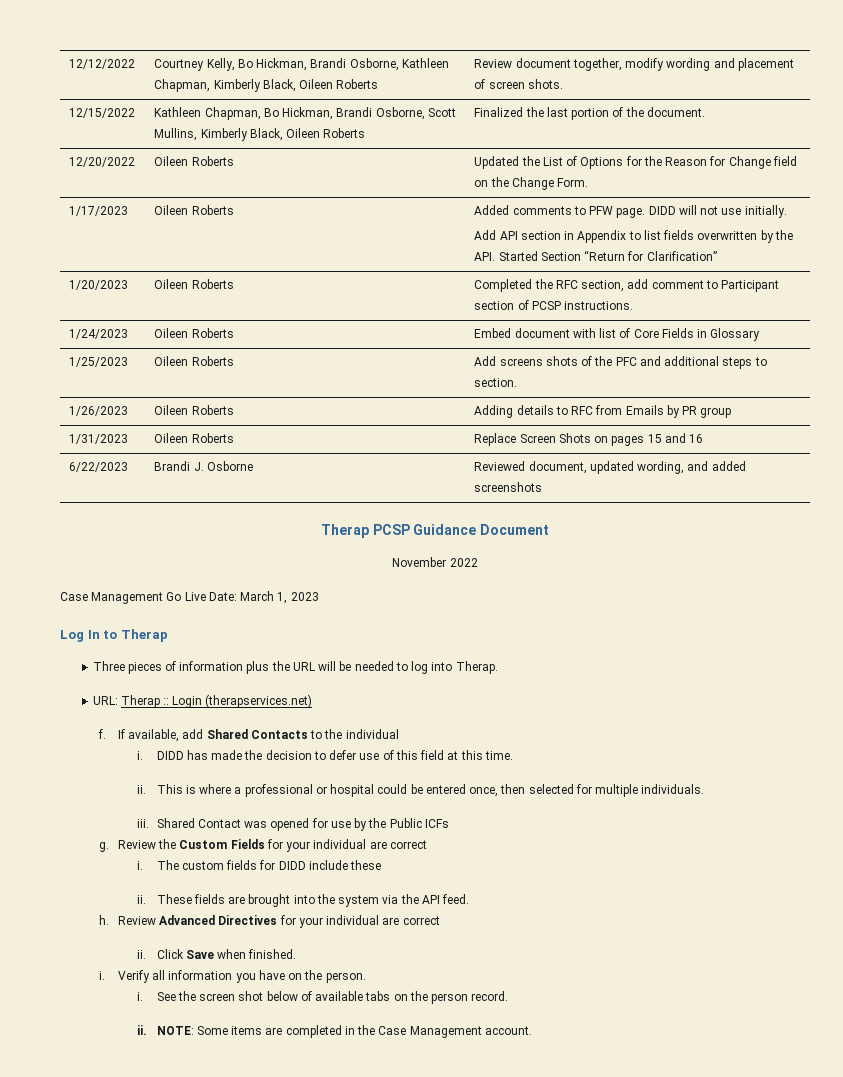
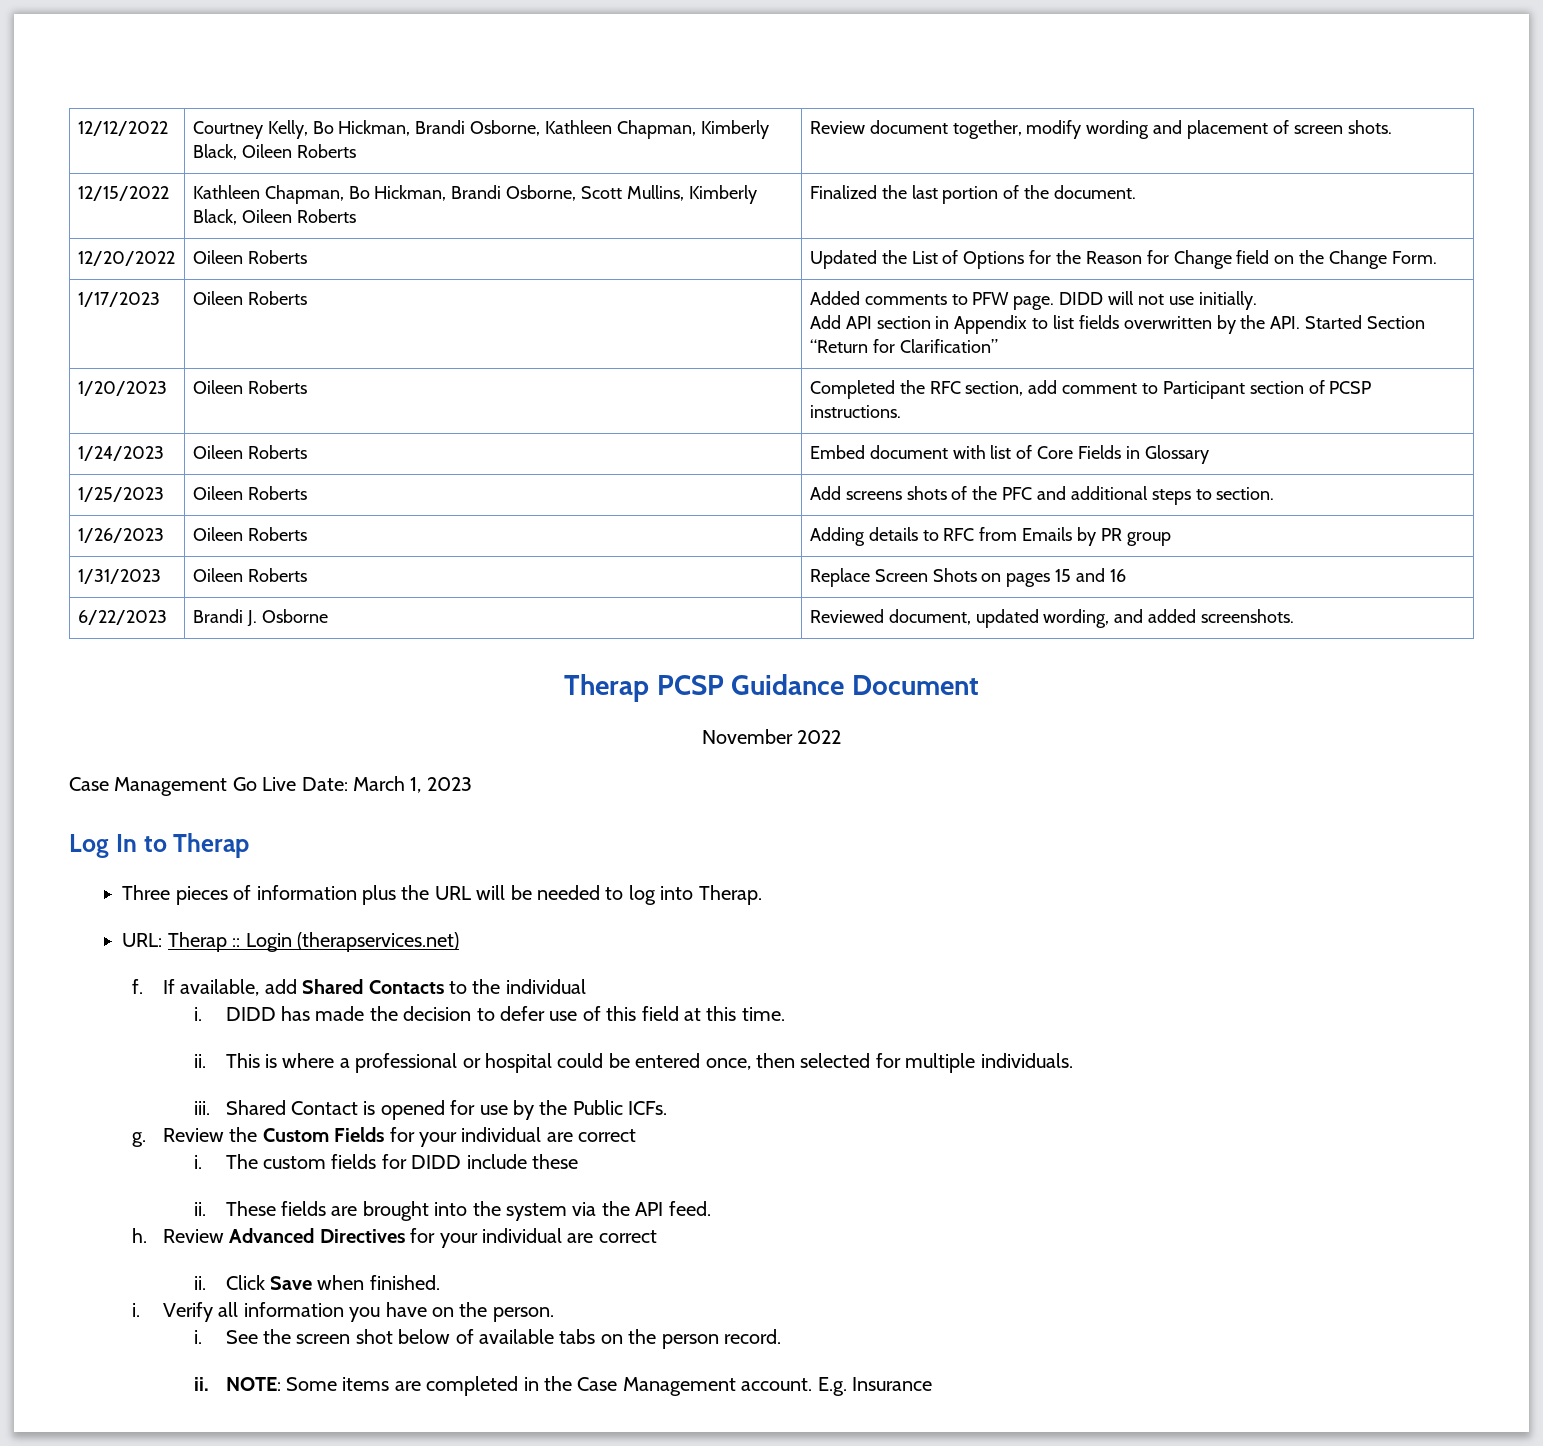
- 6/22/2023 | Brandi J. Osborne | Reviewed document, updated wording, and added screenshots
+ 6/22/2023 | Brandi J. Osborne | Reviewed document, updated wording, and added screenshots.
- Shared Contact was opened for use by the Public ICFs
+ Shared Contact is opened for use by the Public ICFs.
+ E.g. Insurance

